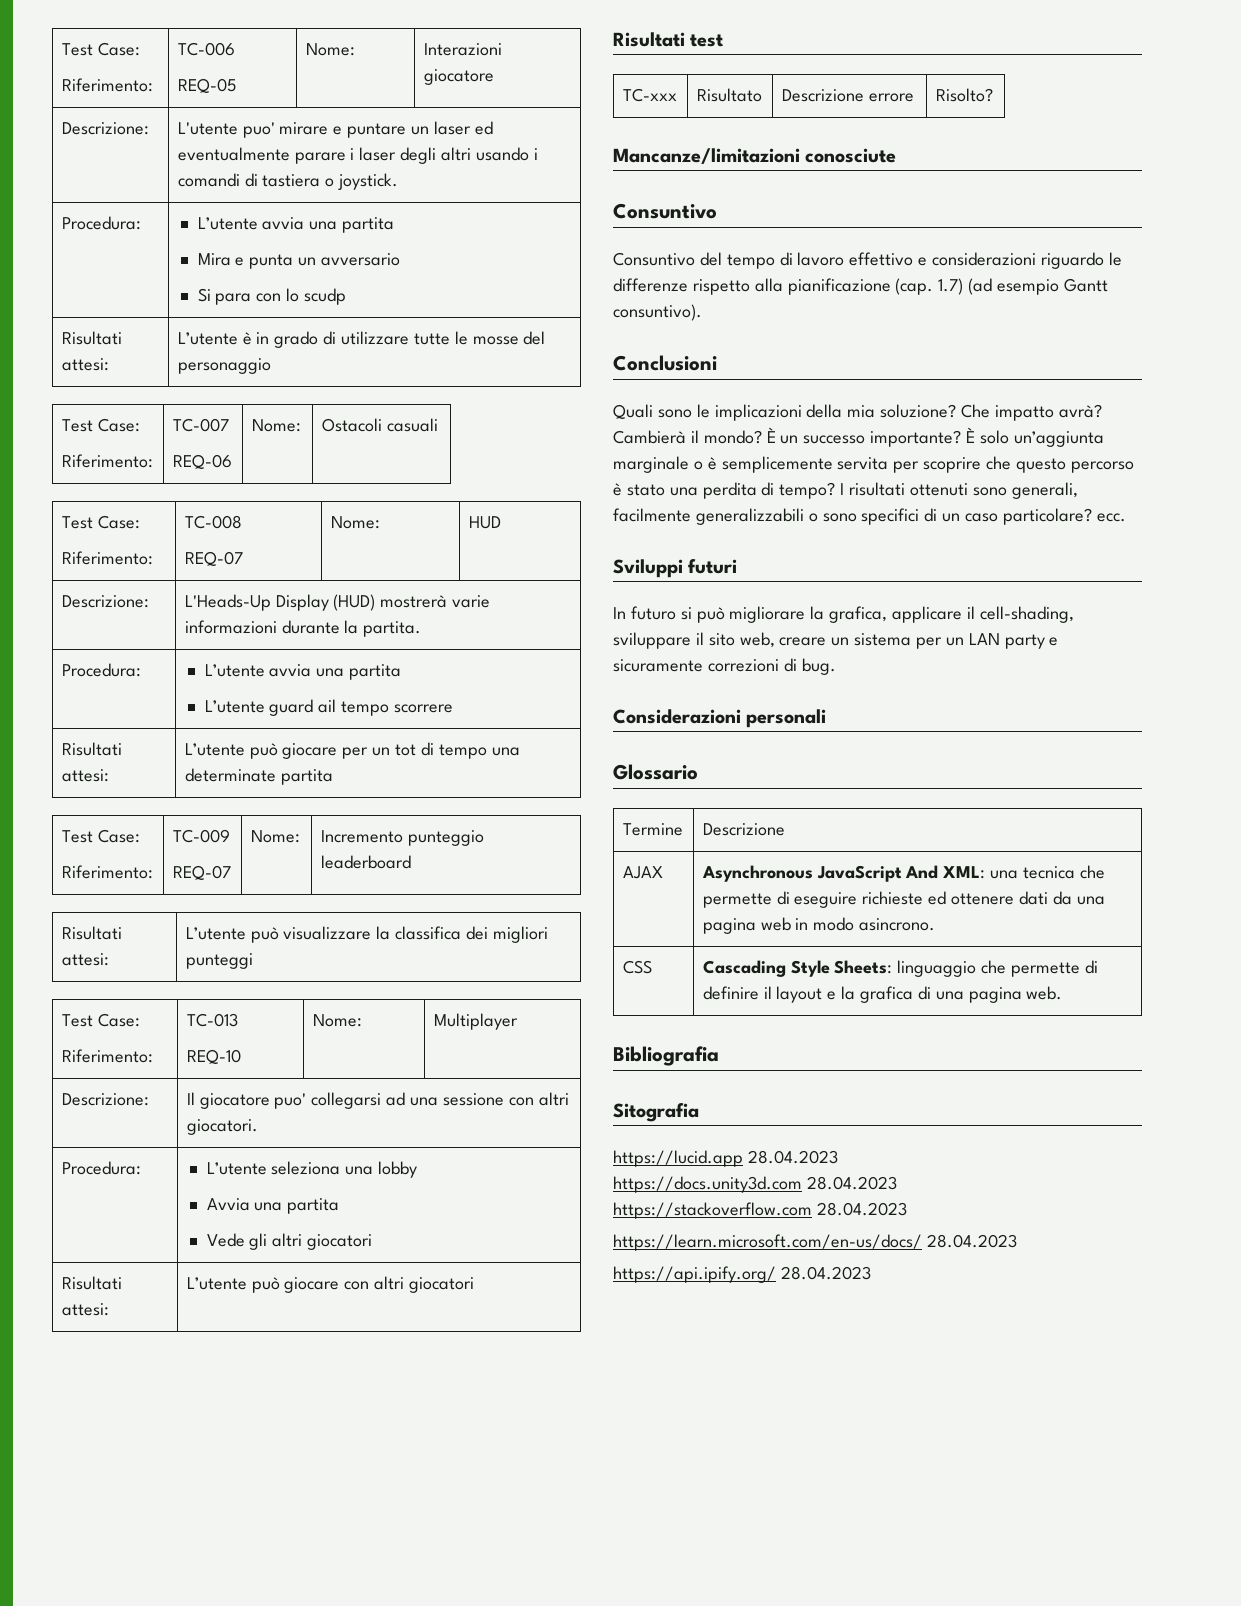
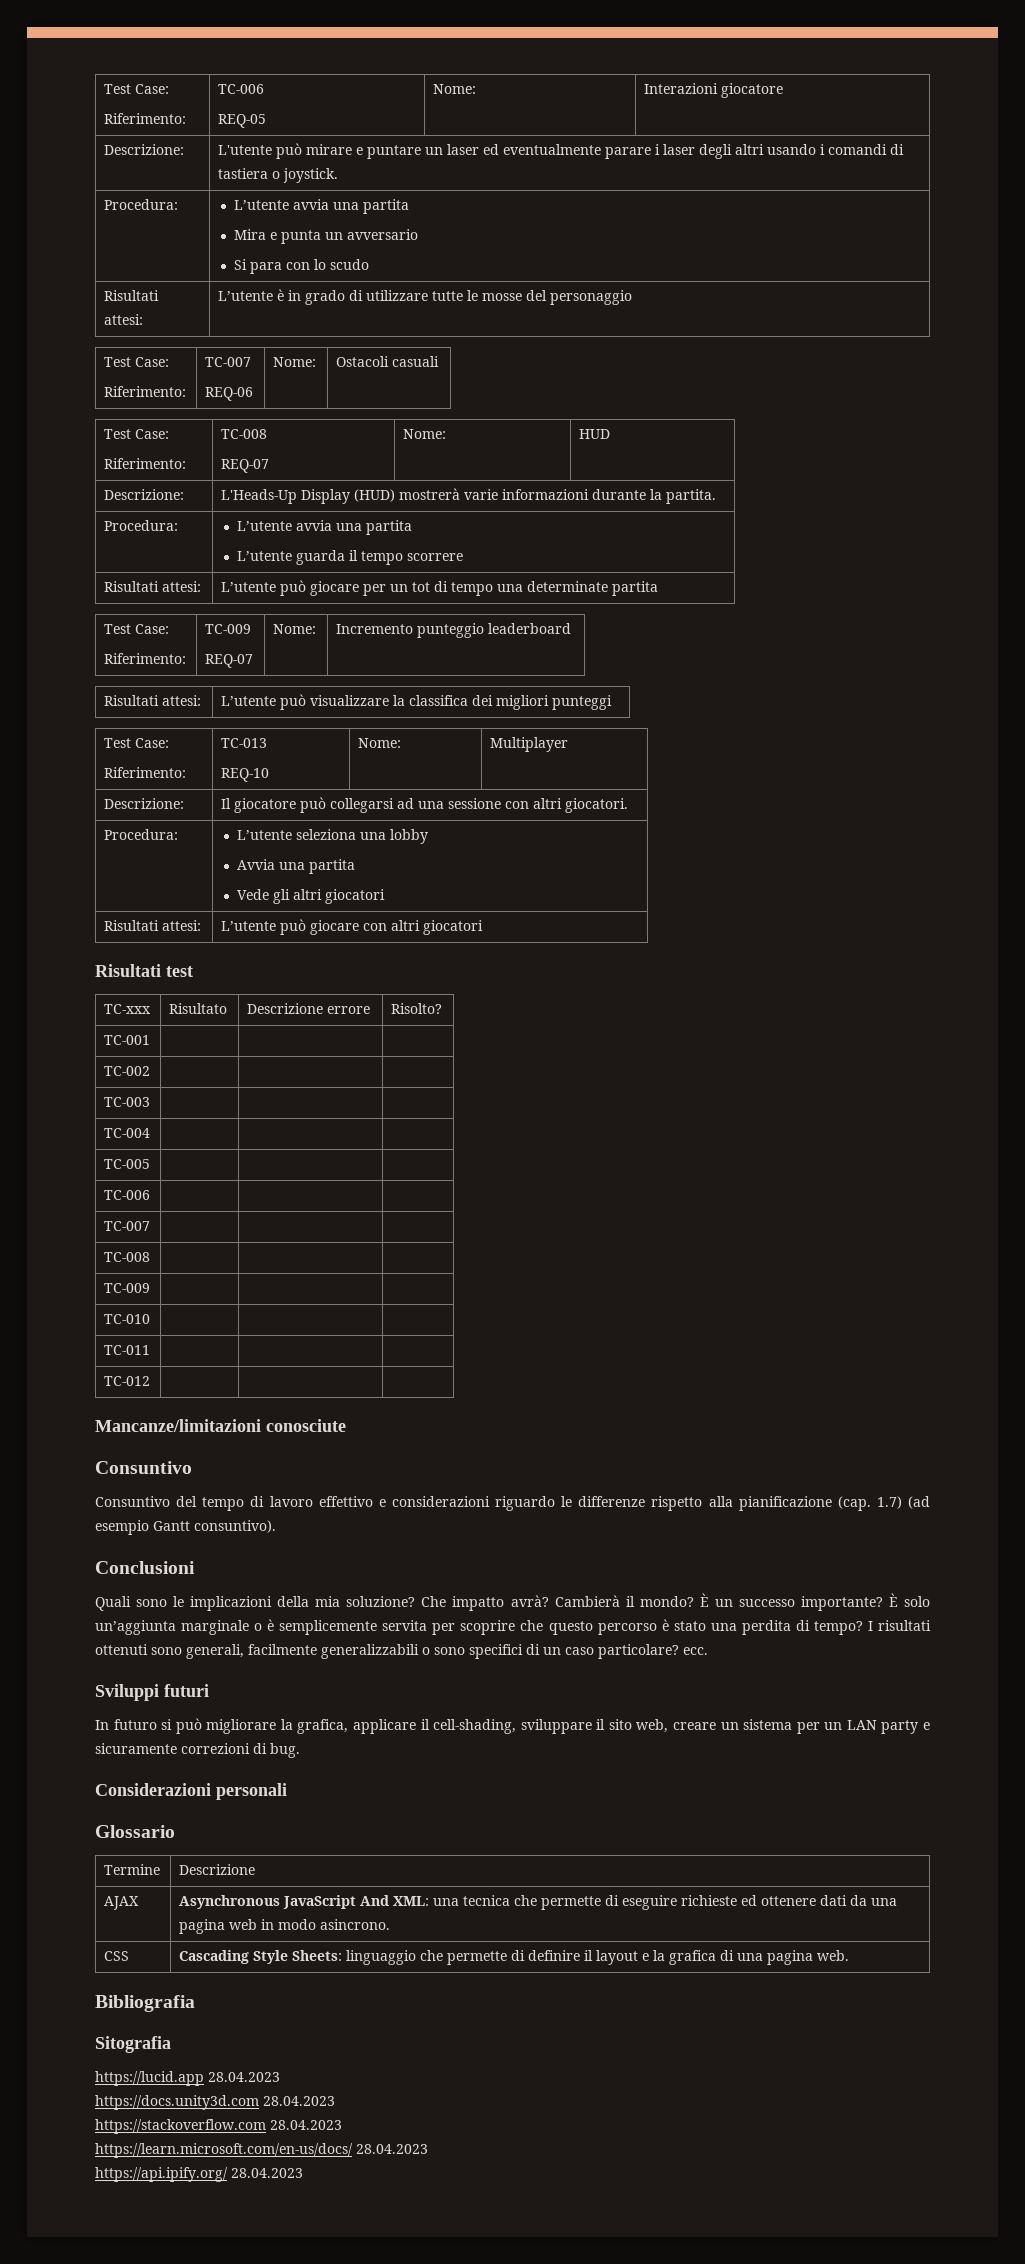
- Descrizione: | L'utente puo' mirare e puntare un laser ed eventualmente parare i laser degli altri usando i comandi di tastiera o joystick.
+ Descrizione: | L'utente può mirare e puntare un laser ed eventualmente parare i laser degli altri usando i comandi di tastiera o joystick.
  Procedura: | L’utente avvia una partita
  Mira e punta un avversario
- Si para con lo scudp
+ Si para con lo scudo
  Descrizione: | L'Heads-Up Display (HUD) mostrerà varie informazioni durante la partita.
  Procedura: | L’utente avvia una partita
- L’utente guard ail tempo scorrere
+ L’utente guarda il tempo scorrere
- Descrizione: | Il giocatore puo' collegarsi ad una sessione con altri giocatori.
+ Descrizione: | Il giocatore può collegarsi ad una sessione con altri giocatori.
+ TC-001 | | |
+ TC-002 | | |
+ TC-003 | | |
+ TC-004 | | |
+ TC-005 | | |
+ TC-006 | | |
+ TC-007 | | |
+ TC-008 | | |
+ TC-009 | | |
+ TC-010 | | |
+ TC-011 | | |
+ TC-012 | | |

